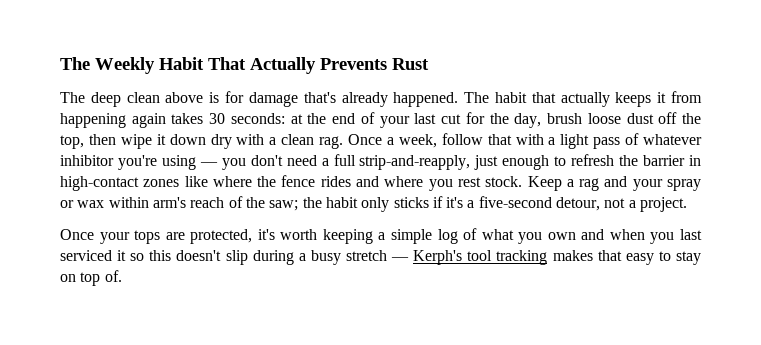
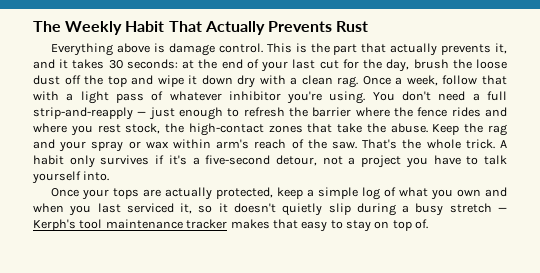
- The deep clean above is for damage that's already happened. The habit that actually keeps it from happening again takes 30 seconds: at the end of your last cut for the day, brush loose dust off the top, then wipe it down dry with a clean rag.
+ Everything above is damage control. This is the part that actually prevents it, and it takes 30 seconds: at the end of your last cut for the day, brush the loose dust off the top and wipe it down dry with a clean rag.
- Once a week, follow that with a light pass of whatever inhibitor you're using — you don't need a full strip-and-reapply, just enough to refresh the barrier in high-contact zones like where the fence rides and where you rest stock. Keep a rag and your spray or wax within arm's reach of the saw; the habit only sticks if it's a five-second detour, not a project.
+ Once a week, follow that with a light pass of whatever inhibitor you're using. You don't need a full strip-and-reapply — just enough to refresh the barrier where the fence rides and where you rest stock, the high-contact zones that take the abuse. Keep the rag and your spray or wax within arm's reach of the saw. That's the whole trick. A habit only survives if it's a five-second detour, not a project you have to talk yourself into.
- Once your tops are protected, it's worth keeping a simple log of what you own and when you last serviced it so this doesn't slip during a busy stretch — Kerph's tool tracking makes that easy to stay on top of.
+ Once your tops are actually protected, keep a simple log of what you own and when you last serviced it, so it doesn't quietly slip during a busy stretch — Kerph's tool maintenance tracker makes that easy to stay on top of.

